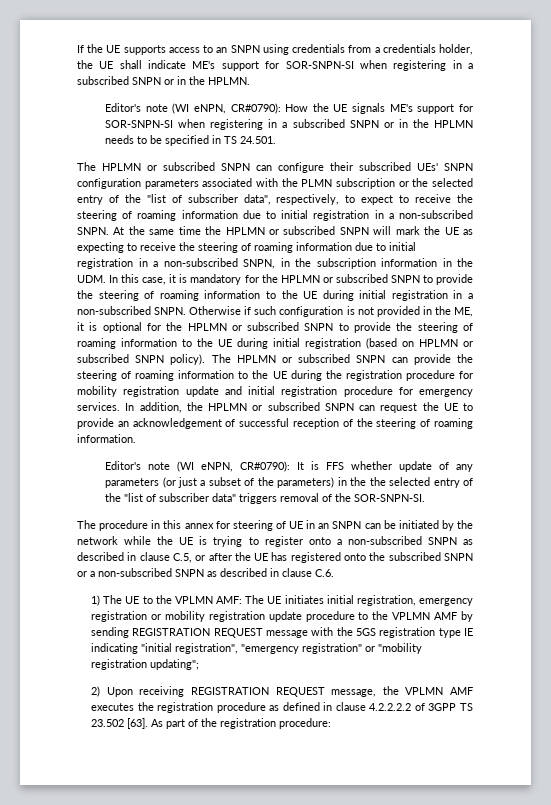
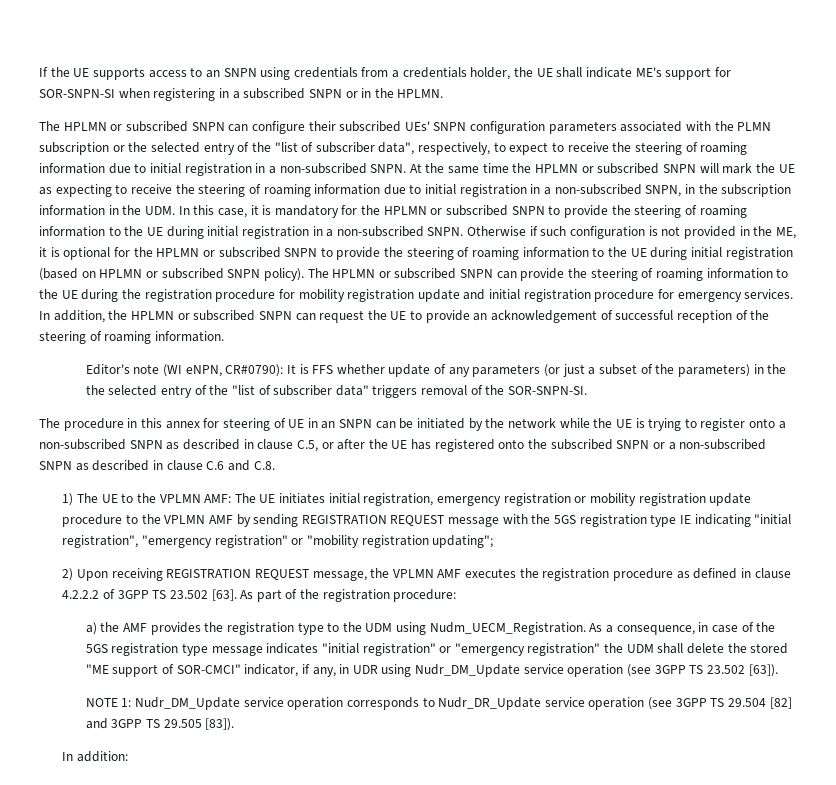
- Editor's note (WI eNPN, CR#0790): How the UE signals ME's support for SOR-SNPN-SI when registering in a subscribed SNPN or in the HPLMN needs to be specified in TS 24.501.
- The procedure in this annex for steering of UE in an SNPN can be initiated by the network while the UE is trying to register onto a non-subscribed SNPN as described in clause C.5, or after the UE has registered onto the subscribed SNPN or a non-subscribed SNPN as described in clause C.6.
+ The procedure in this annex for steering of UE in an SNPN can be initiated by the network while the UE is trying to register onto a non-subscribed SNPN as described in clause C.5, or after the UE has registered onto the subscribed SNPN or a non-subscribed SNPN as described in clause C.6 and C.8.
- 2) Upon receiving REGISTRATION REQUEST message, the VPLMN AMF executes the registration procedure as defined in clause 4.2.2.2.2 of 3GPP TS 23.502 [63].
+ 2) Upon receiving REGISTRATION REQUEST message, the VPLMN AMF executes the registration procedure as defined in clause 4.2.2.2 of 3GPP TS 23.502 [63].
+ a) the AMF provides the registration type to the UDM using Nudm_UECM_Registration. As a consequence, in case of the 5GS registration type message indicates "initial registration" or "emergency registration" the UDM shall delete the stored "ME support of SOR-CMCI" indicator, if any, in UDR using Nudr_DM_Update service operation (see 3GPP TS 23.502 [63]).
+ NOTE 1: Nudr_DM_Update service operation corresponds to Nudr_DR_Update service operation (see 3GPP TS 29.504 [82] and 3GPP TS 29.505 [83]).
+ In addition:

